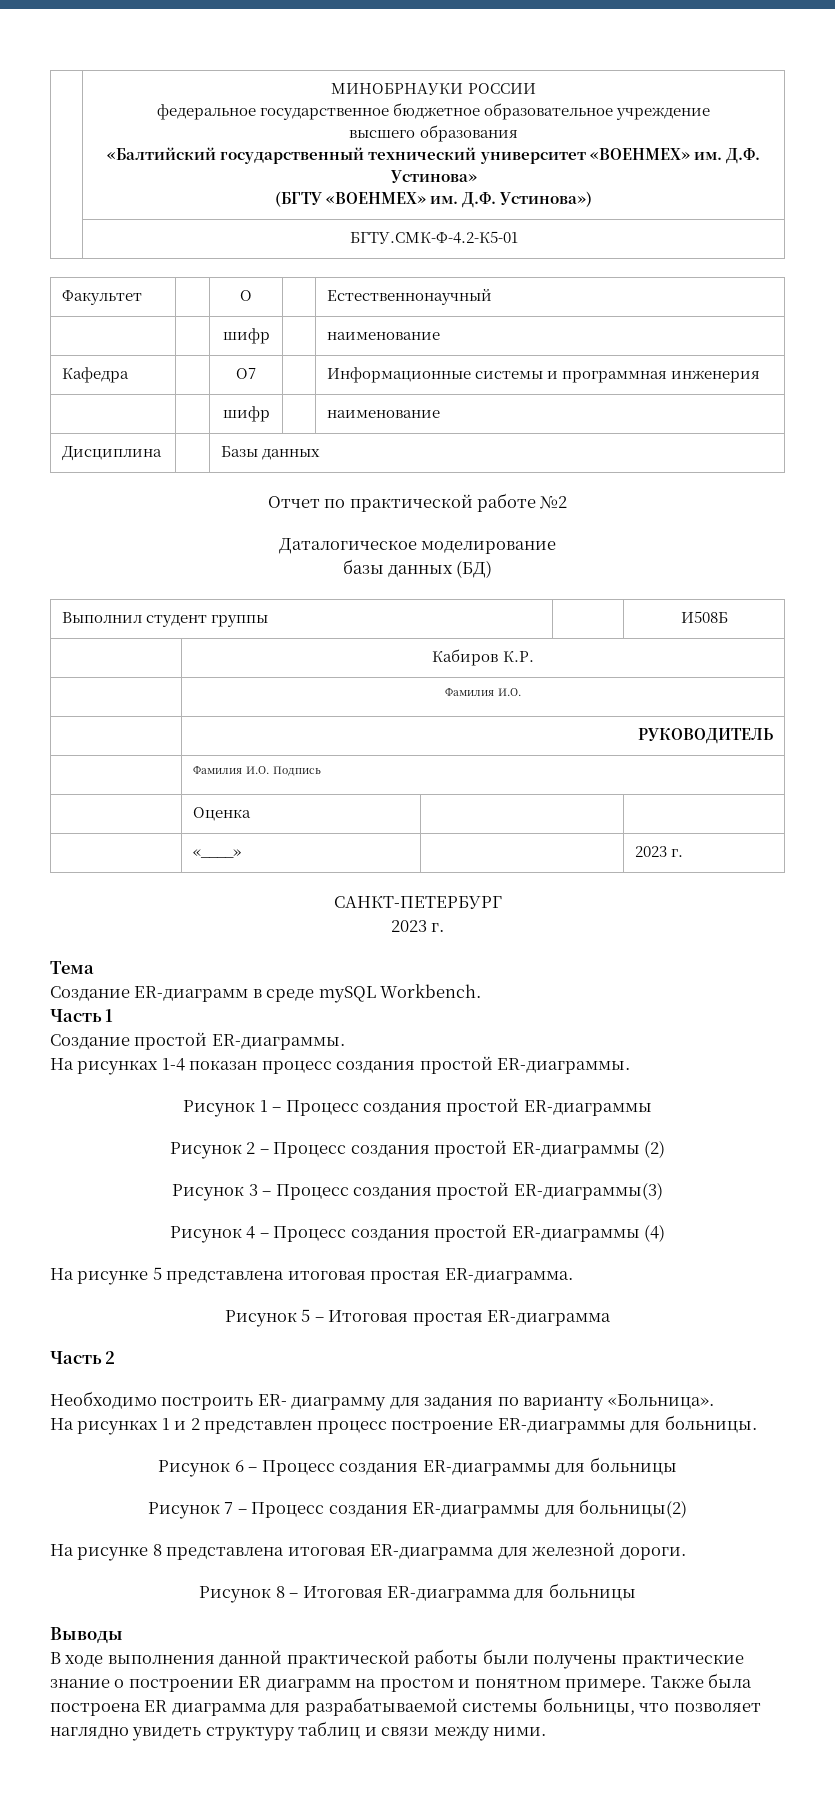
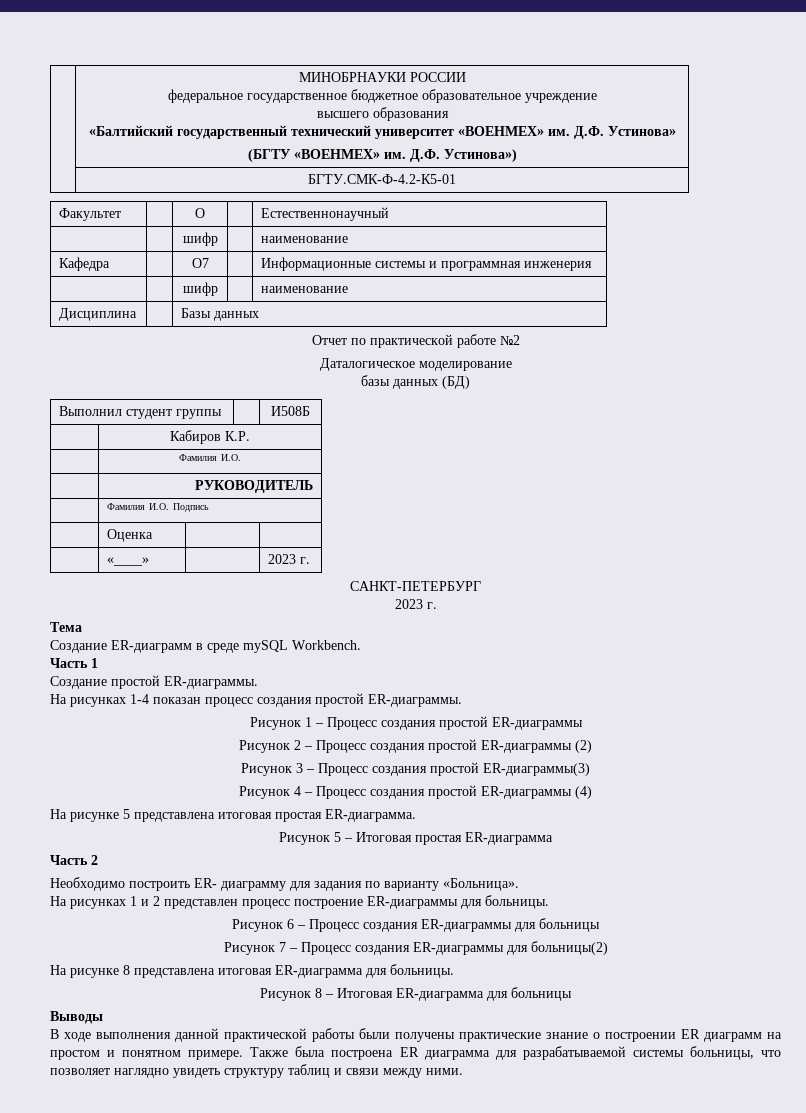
- На рисунке 8 представлена итоговая ER-диаграмма для железной дороги.
+ На рисунке 8 представлена итоговая ER-диаграмма для больницы.

